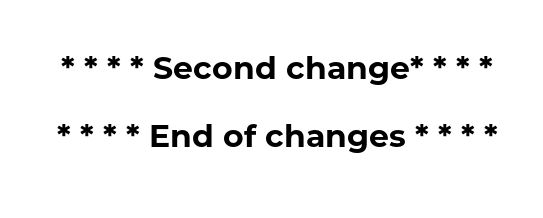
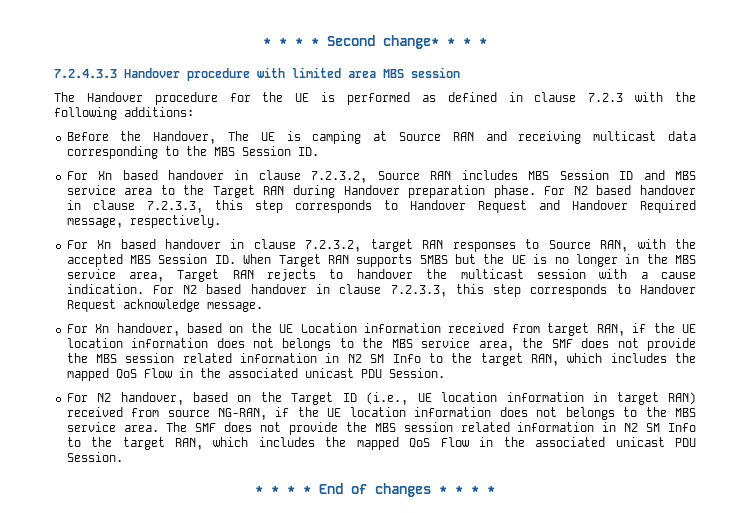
+ 7.2.4.3.3 Handover procedure with limited area MBS session
+ The Handover procedure for the UE is performed as defined in clause 7.2.3 with the following additions:
+ Before the Handover, The UE is camping at Source RAN and receiving multicast data corresponding to the MBS Session ID.
+ For Xn based handover in clause 7.2.3.2, Source RAN includes MBS Session ID and MBS service area to the Target RAN during Handover preparation phase. For N2 based handover in clause 7.2.3.3, this step corresponds to Handover Request and Handover Required message, respectively.
+ For Xn based handover in clause 7.2.3.2, target RAN responses to Source RAN, with the accepted MBS Session ID. When Target RAN supports 5MBS but the UE is no longer in the MBS service area, Target RAN rejects to handover the multicast session with a cause indication. For N2 based handover in clause 7.2.3.3, this step corresponds to Handover Request acknowledge message.
+ For Xn handover, based on the UE Location information received from target RAN, if the UE location information does not belongs to the MBS service area, the SMF does not provide the MBS session related information in N2 SM Info to the target RAN, which includes the mapped QoS Flow in the associated unicast PDU Session.
+ For N2 handover, based on the Target ID (i.e., UE location information in target RAN) received from source NG-RAN, if the UE location information does not belongs to the MBS service area. The SMF does not provide the MBS session related information in N2 SM Info to the target RAN, which includes the mapped QoS Flow in the associated unicast PDU Session.

